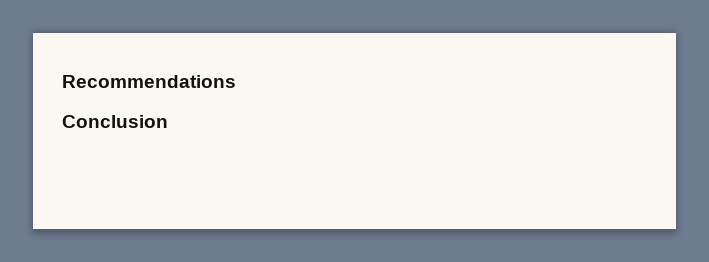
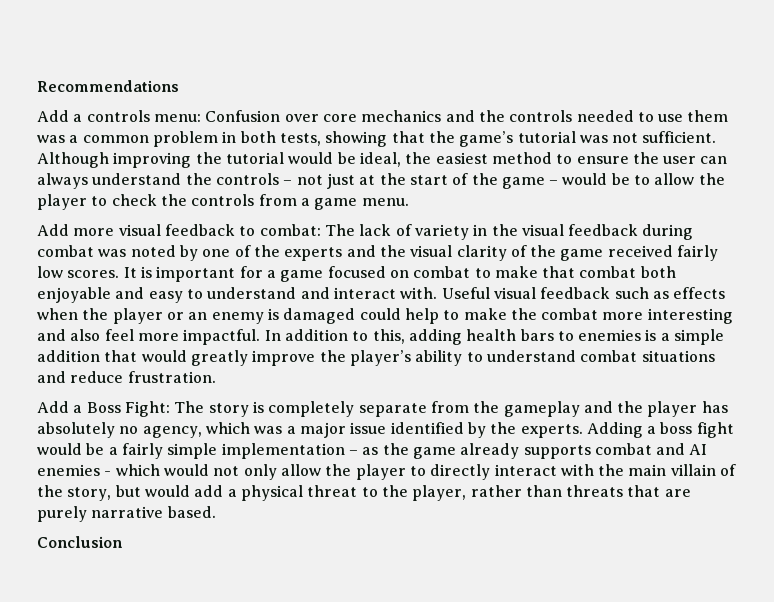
+ Add a controls menu: Confusion over core mechanics and the controls needed to use them was a common problem in both tests, showing that the game’s tutorial was not sufficient. Although improving the tutorial would be ideal, the easiest method to ensure the user can always understand the controls – not just at the start of the game – would be to allow the player to check the controls from a game menu.
+ Add more visual feedback to combat: The lack of variety in the visual feedback during combat was noted by one of the experts and the visual clarity of the game received fairly low scores. It is important for a game focused on combat to make that combat both enjoyable and easy to understand and interact with. Useful visual feedback such as effects when the player or an enemy is damaged could help to make the combat more interesting and also feel more impactful. In addition to this, adding health bars to enemies is a simple addition that would greatly improve the player’s ability to understand combat situations and reduce frustration.
+ Add a Boss Fight: The story is completely separate from the gameplay and the player has absolutely no agency, which was a major issue identified by the experts. Adding a boss fight would be a fairly simple implementation – as the game already supports combat and AI enemies - which would not only allow the player to directly interact with the main villain of the story, but would add a physical threat to the player, rather than threats that are purely narrative based.

